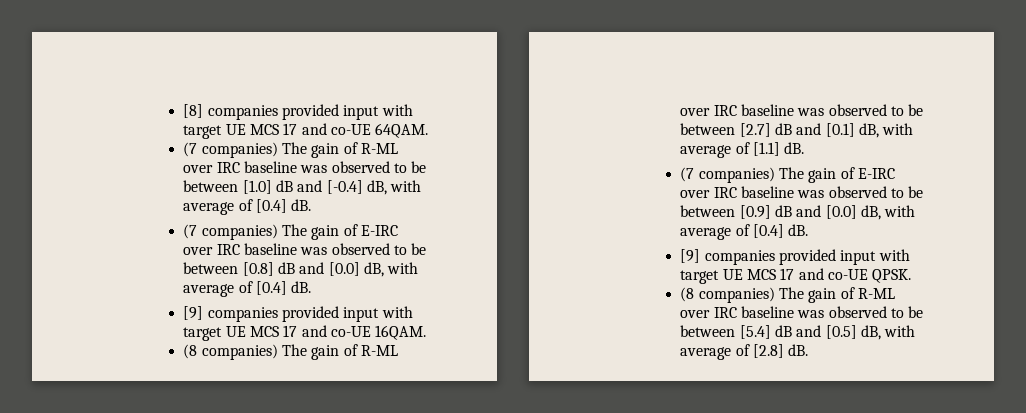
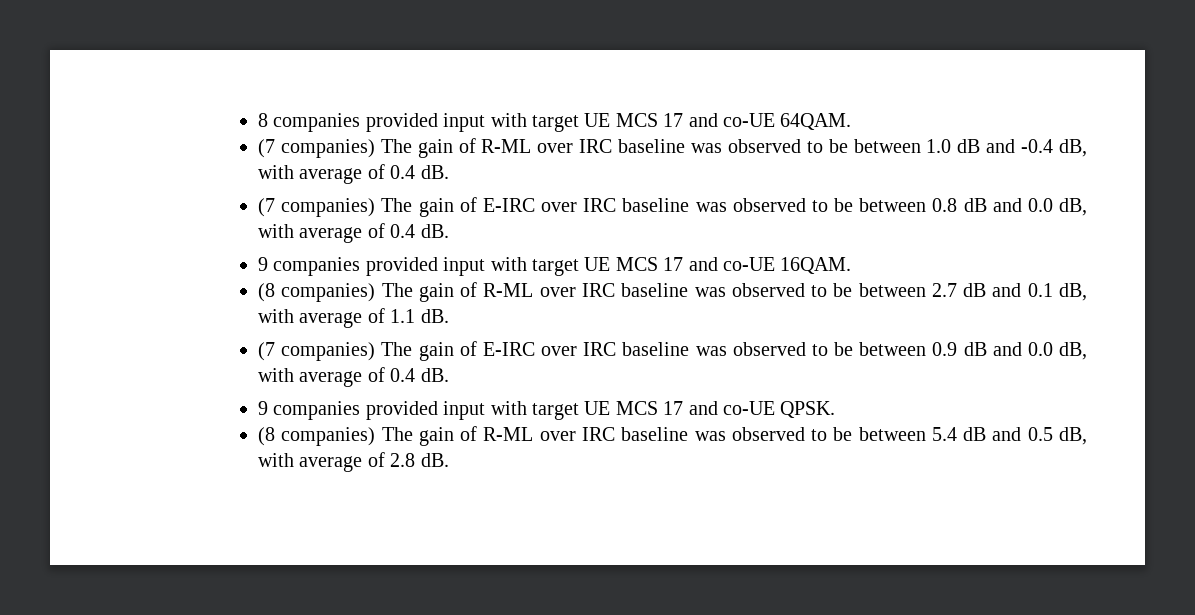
- [8] companies provided input with target UE MCS 17 and co-UE 64QAM.
+ 8 companies provided input with target UE MCS 17 and co-UE 64QAM.
- (7 companies) The gain of R-ML over IRC baseline was observed to be between [1.0] dB and [-0.4] dB, with average of [0.4] dB.
+ (7 companies) The gain of R-ML over IRC baseline was observed to be between 1.0 dB and -0.4 dB, with average of 0.4 dB.
- (7 companies) The gain of E-IRC over IRC baseline was observed to be between [0.8] dB and [0.0] dB, with average of [0.4] dB.
- [9] companies provided input with target UE MCS 17 and co-UE 16QAM.
+ (7 companies) The gain of E-IRC over IRC baseline was observed to be between 0.8 dB and 0.0 dB, with average of 0.4 dB.
+ 9 companies provided input with target UE MCS 17 and co-UE 16QAM.
- (8 companies) The gain of R-ML over IRC baseline was observed to be between [2.7] dB and [0.1] dB, with average of [1.1] dB.
+ (8 companies) The gain of R-ML over IRC baseline was observed to be between 2.7 dB and 0.1 dB, with average of 1.1 dB.
- (7 companies) The gain of E-IRC over IRC baseline was observed to be between [0.9] dB and [0.0] dB, with average of [0.4] dB.
- [9] companies provided input with target UE MCS 17 and co-UE QPSK.
+ (7 companies) The gain of E-IRC over IRC baseline was observed to be between 0.9 dB and 0.0 dB, with average of 0.4 dB.
+ 9 companies provided input with target UE MCS 17 and co-UE QPSK.
- (8 companies) The gain of R-ML over IRC baseline was observed to be between [5.4] dB and [0.5] dB, with average of [2.8] dB.
+ (8 companies) The gain of R-ML over IRC baseline was observed to be between 5.4 dB and 0.5 dB, with average of 2.8 dB.

